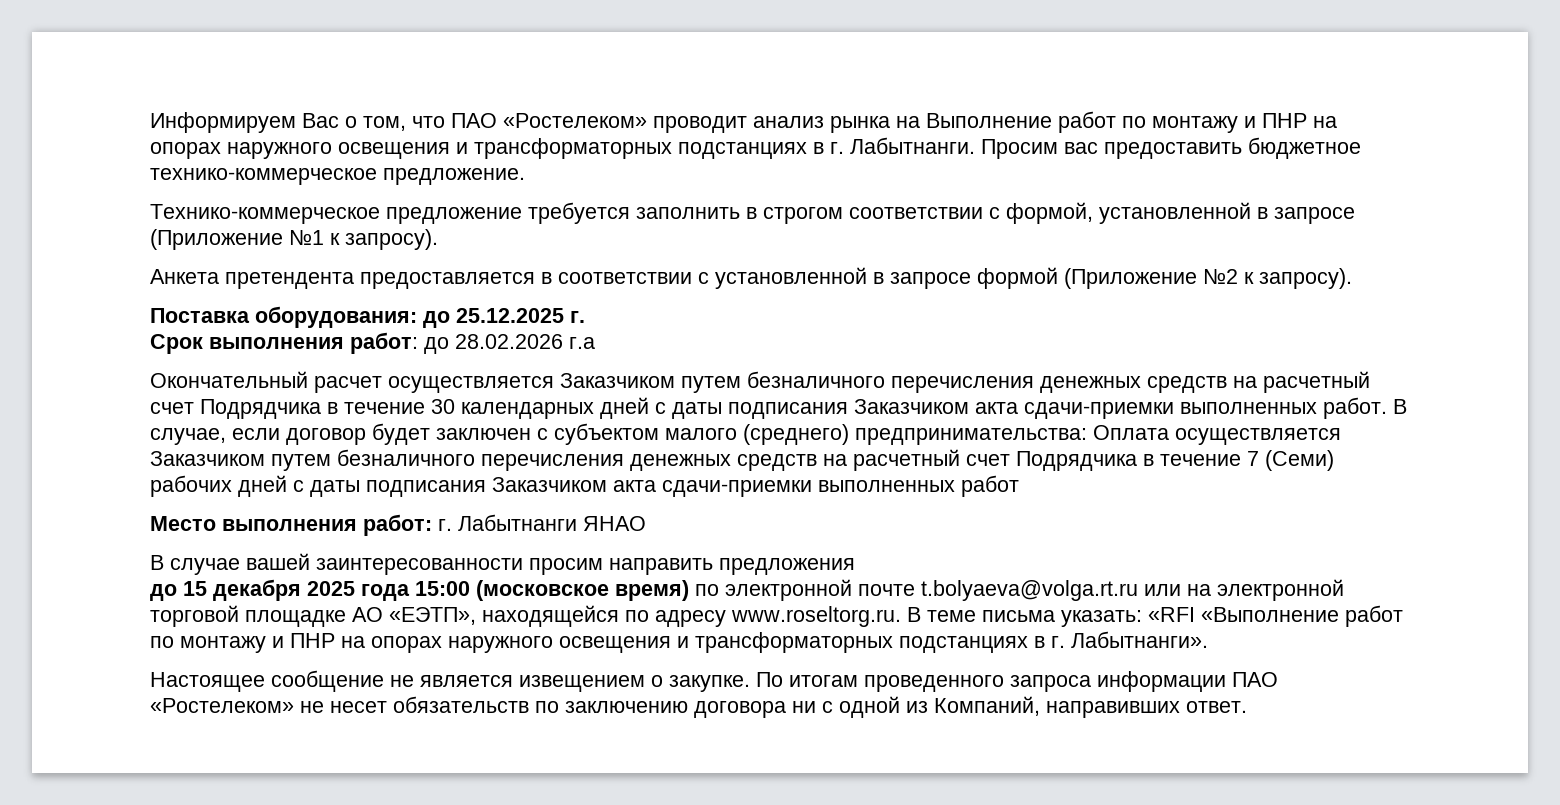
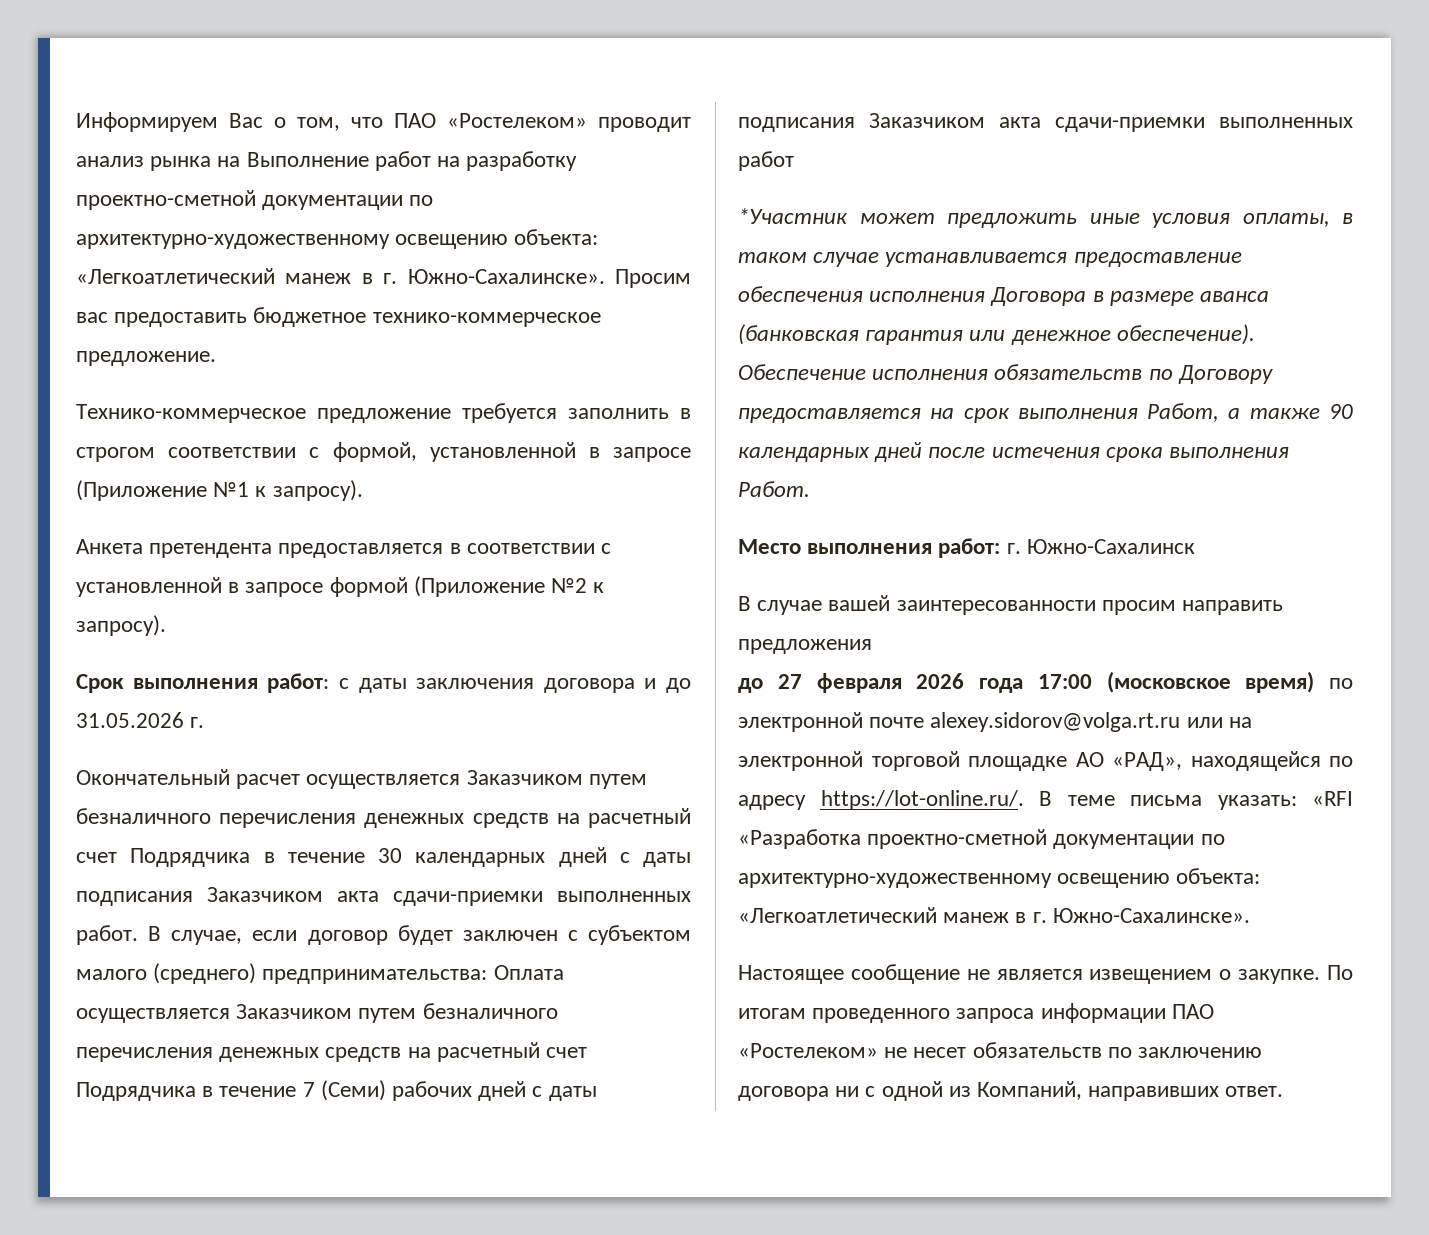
- Информируем Вас о том, что ПАО «Ростелеком» проводит анализ рынка на Выполнение работ по монтажу и ПНР на опорах наружного освещения и трансформаторных подстанциях в г. Лабытнанги.
+ Информируем Вас о том, что ПАО «Ростелеком» проводит анализ рынка на Выполнение работ на разработку проектно-сметной документации по архитектурно-художественному освещению объекта: «Легкоатлетический манеж в г. Южно-Сахалинске».
- Поставка оборудования: до 25.12.2025 г.
- Срок выполнения работ: до 28.02.2026 г.а
+ Срок выполнения работ: с даты заключения договора и до 31.05.2026 г.
+ *Участник может предложить иные условия оплаты, в таком случае устанавливается предоставление обеспечения исполнения Договора в размере аванса (банковская гарантия или денежное обеспечение). Обеспечение исполнения обязательств по Договору предоставляется на срок выполнения Работ, а также 90 календарных дней после истечения срока выполнения Работ.
- Место выполнения работ: г. Лабытнанги ЯНАО
+ Место выполнения работ: г. Южно-Сахалинск
- до 15 декабря 2025 года 15:00 (московское время) по электронной почте t.bolyaeva@volga.rt.ru или на электронной торговой площадке АО «ЕЭТП», находящейся по адресу www.roseltorg.ru. В теме письма указать: «RFI «Выполнение работ по монтажу и ПНР на опорах наружного освещения и трансформаторных подстанциях в г. Лабытнанги».
+ до 27 февраля 2026 года 17:00 (московское время) по электронной почте alexey.sidorov@volga.rt.ru или на электронной торговой площадке АО «РАД», находящейся по адресу https://lot-online.ru/. В теме письма указать: «RFI «Разработка проектно-сметной документации по архитектурно-художественному освещению объекта: «Легкоатлетический манеж в г. Южно-Сахалинске».

